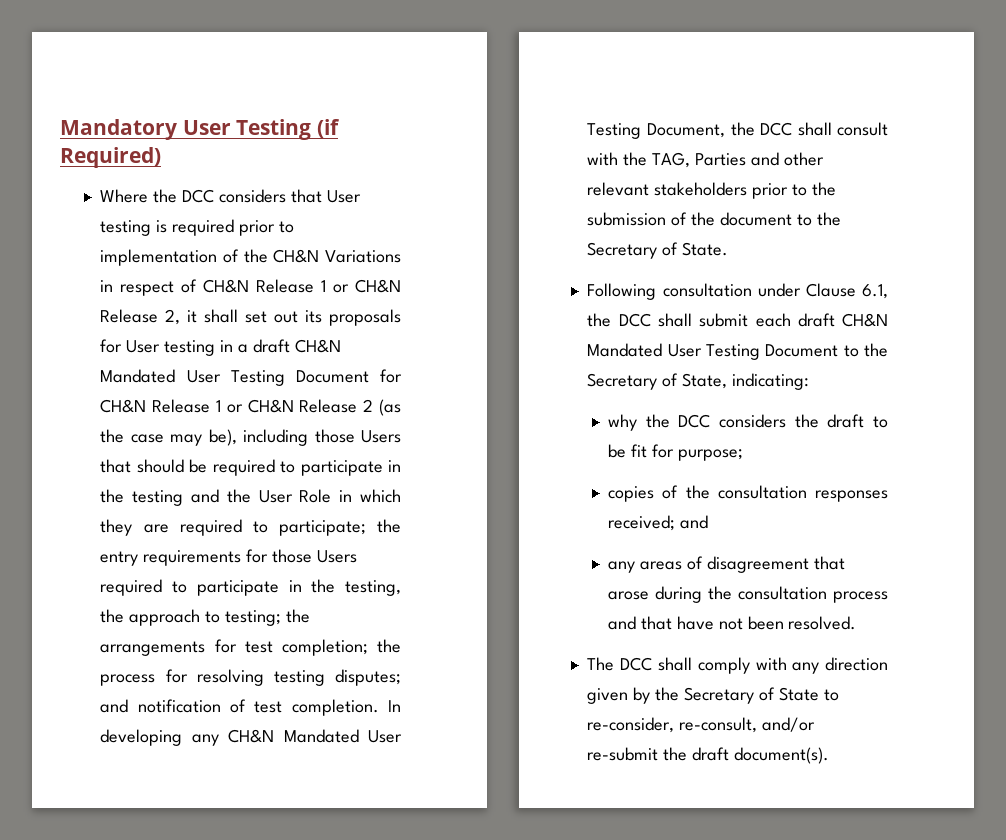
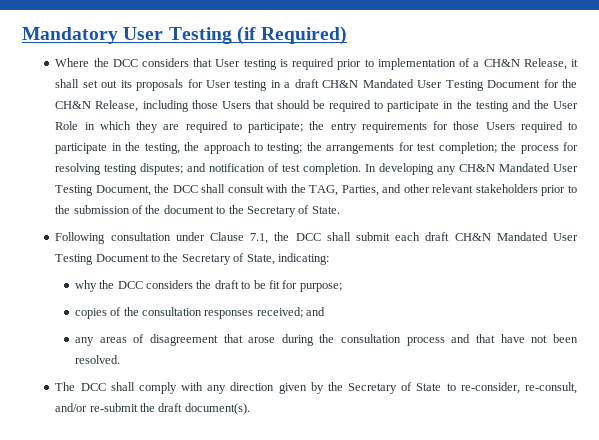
- Where the DCC considers that User testing is required prior to implementation of the CH&N Variations in respect of CH&N Release 1 or CH&N Release 2, it shall set out its proposals for User testing in a draft CH&N Mandated User Testing Document for CH&N Release 1 or CH&N Release 2 (as the case may be), including those Users that should be required to participate in the testing and the User Role in which they are required to participate;
+ Where the DCC considers that User testing is required prior to implementation of a CH&N Release, it shall set out its proposals for User testing in a draft CH&N Mandated User Testing Document for the CH&N Release, including those Users that should be required to participate in the testing and the User Role in which they are required to participate;
- In developing any CH&N Mandated User Testing Document, the DCC shall consult with the TAG, Parties and other relevant stakeholders prior to the submission of the document to the Secretary of State.
+ In developing any CH&N Mandated User Testing Document, the DCC shall consult with the TAG, Parties, and other relevant stakeholders prior to the submission of the document to the Secretary of State.
- Following consultation under Clause 6.1, the DCC shall submit each draft CH&N Mandated User Testing Document to the Secretary of State, indicating:
+ Following consultation under Clause 7.1, the DCC shall submit each draft CH&N Mandated User Testing Document to the Secretary of State, indicating:

